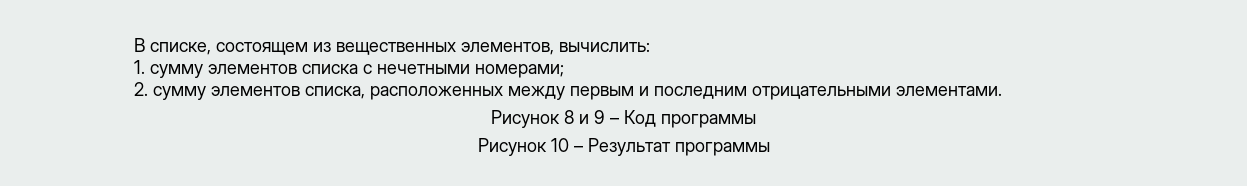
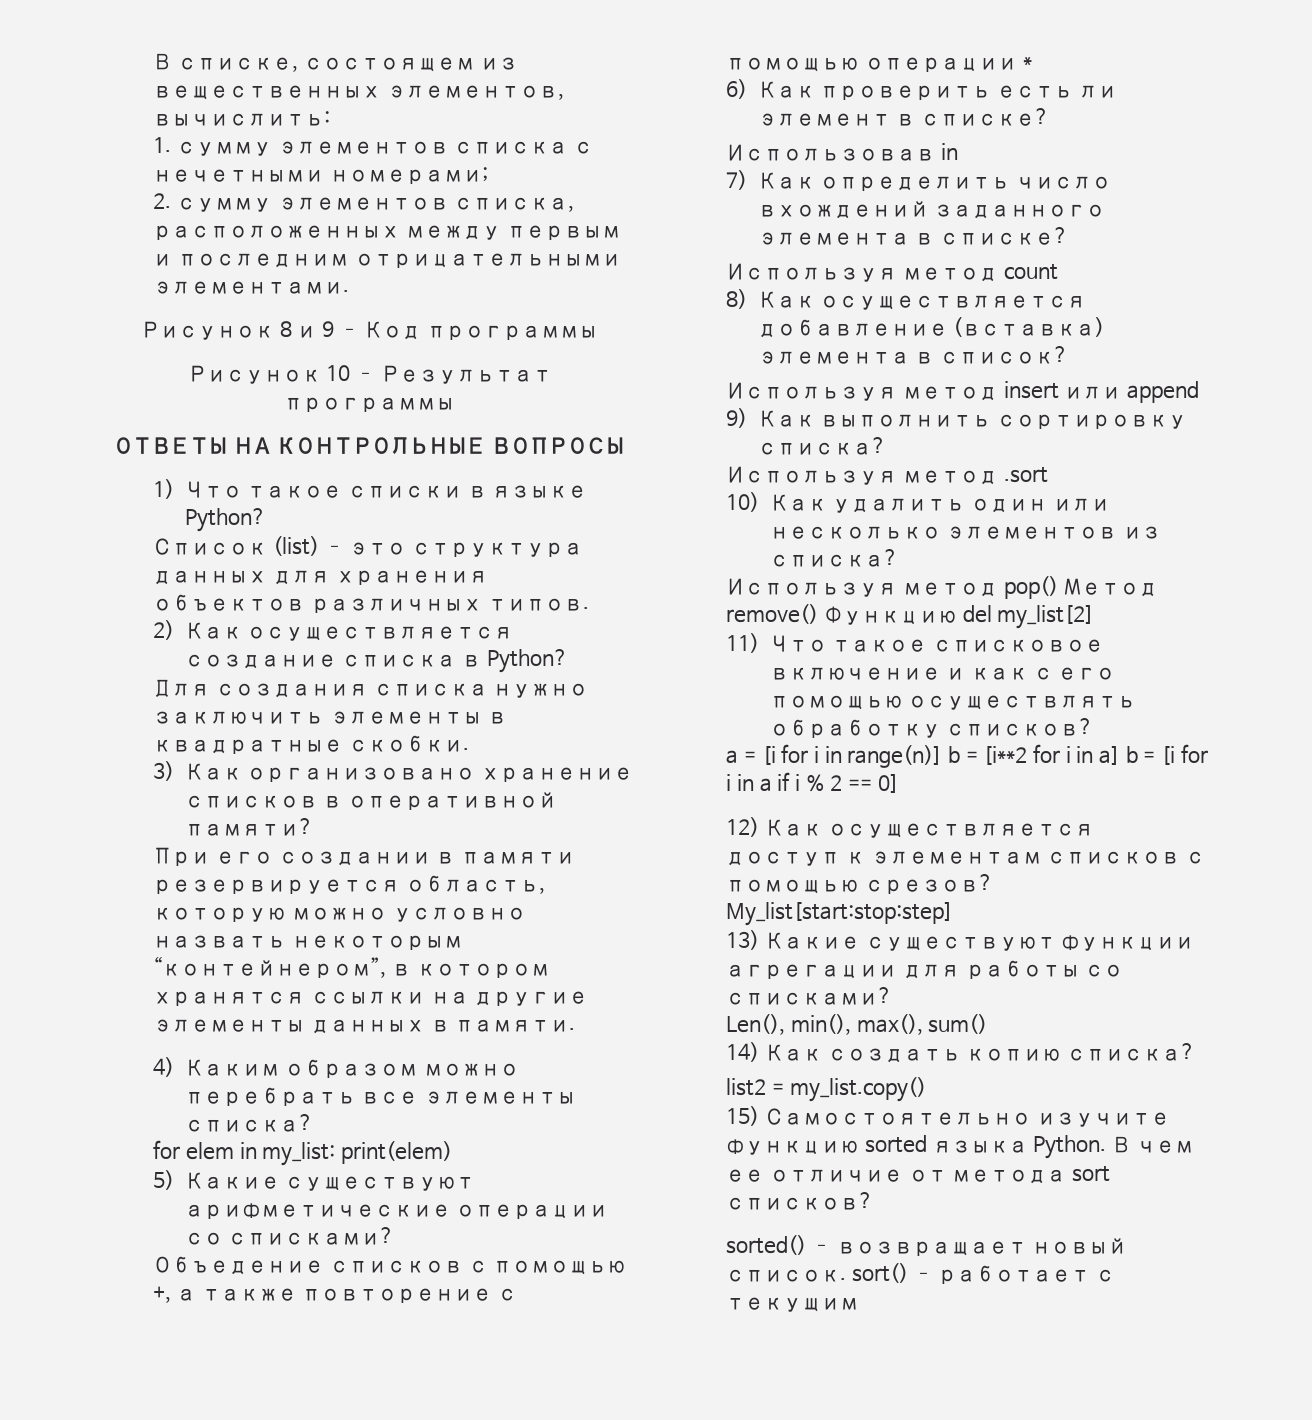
+ ОТВЕТЫ НА КОНТРОЛЬНЫЕ ВОПРОСЫ
+ 1) Что такое списки в языке Python?
+ Список (list) – это структура данных для хранения объектов различных типов.
+ 2) Как осуществляется создание списка в Python?
+ Для создания списка нужно заключить элементы в квадратные скобки.
+ 3) Как организовано хранение списков в оперативной памяти?
+ При его создании в памяти резервируется область, которую можно условно назвать некоторым “контейнером”, в котором хранятся ссылки на другие элементы данных в памяти.
+ 4) Каким образом можно перебрать все элементы списка?
+ for elem in my_list: print(elem)
+ 5) Какие существуют арифметические операции со списками?
+ Объедение списков с помощью +, а также повторение с помощью операции *
+ 6) Как проверить есть ли элемент в списке?
+ Использовав in
+ 7) Как определить число вхождений заданного элемента в списке?
+ Используя метод count
+ 8) Как осуществляется добавление (вставка) элемента в список?
+ Используя метод insert или append
+ 9) Как выполнить сортировку списка?
+ Используя метод .sort
+ 10) Как удалить один или несколько элементов из списка?
+ Используя метод pop() Метод remove() Функцию del my_list[2]
+ 11) Что такое списковое включение и как с его помощью осуществлять обработку списков?
+ a = [i for i in range(n)] b = [i**2 for i in a] b = [i for i in a if i % 2 == 0]
+ 12) Как осуществляется доступ к элементам списков с помощью срезов? My_list[start:stop:step]
+ 13) Какие существуют функции агрегации для работы со списками?
+ Len(), min(), max(), sum()
+ 14) Как создать копию списка?
+ list2 = my_list.copy()
+ 15) Самостоятельно изучите функцию sorted языка Python. В чем ее отличие от метода sort списков?
+ sorted() – возвращает новый список. sort() – работает с текущим

